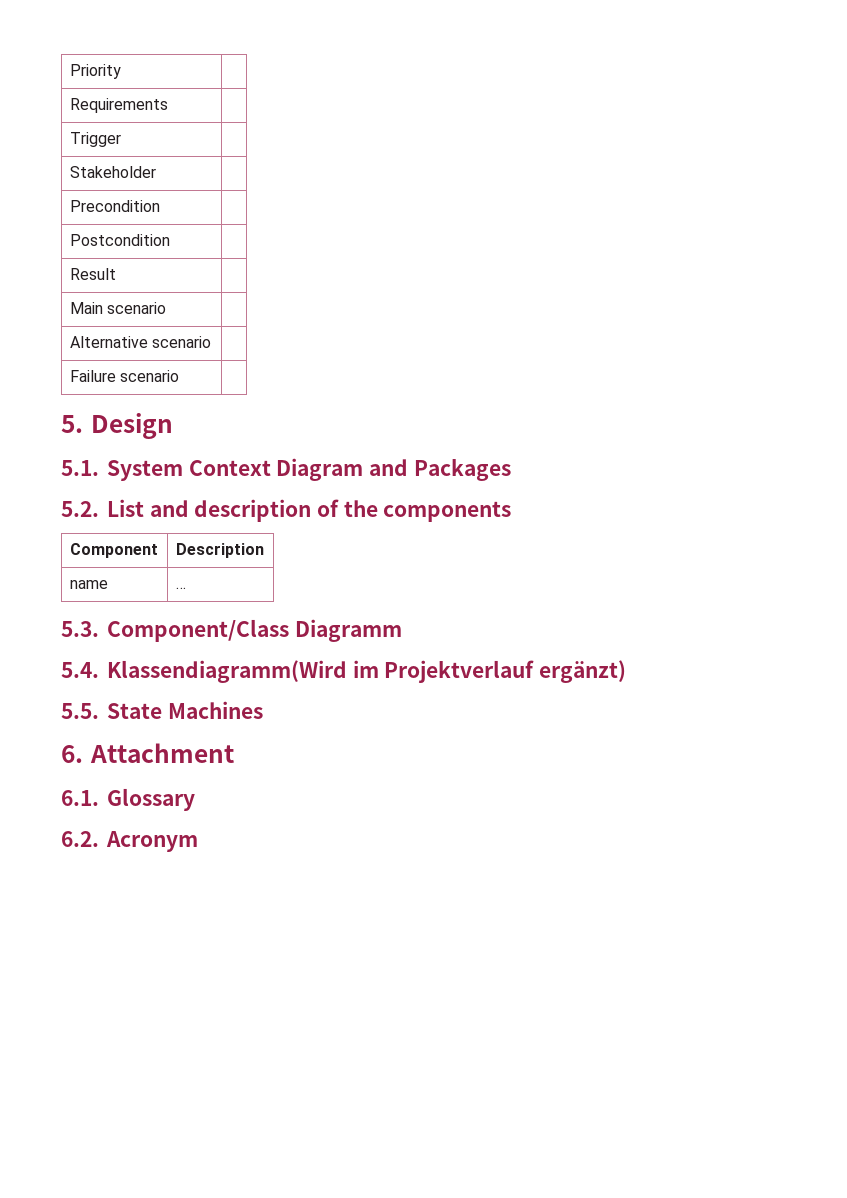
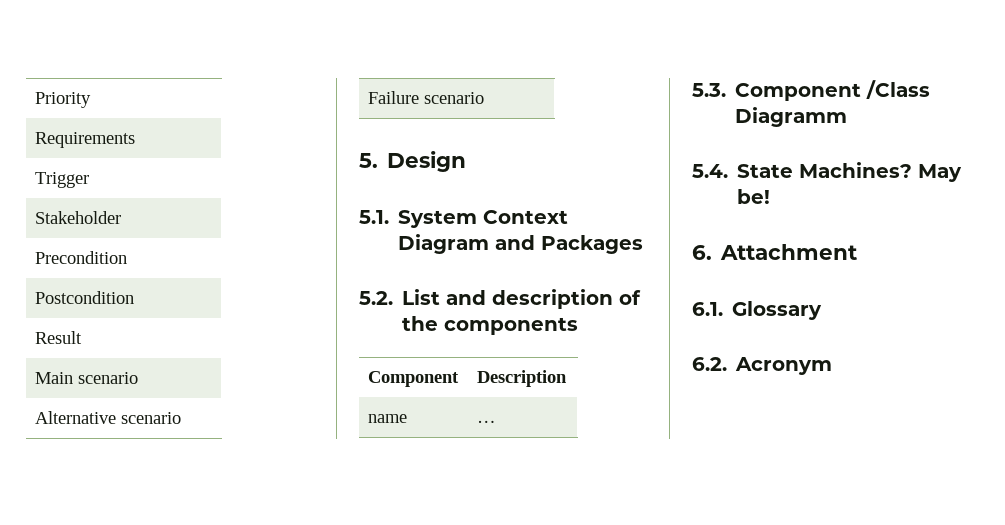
- 5.3. Component/Class Diagramm
+ 5.3. Component /Class Diagramm
- 5.4. Klassendiagramm(Wird im Projektverlauf ergänzt)
- 5.5. State Machines
+ 5.4. State Machines? May be!

